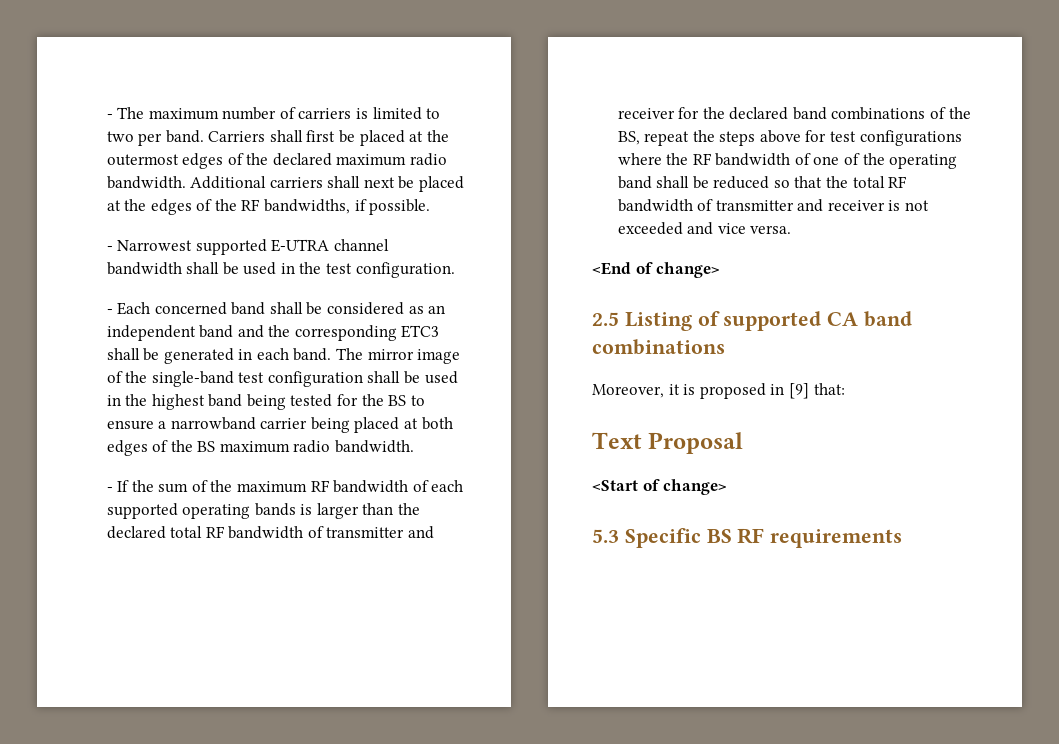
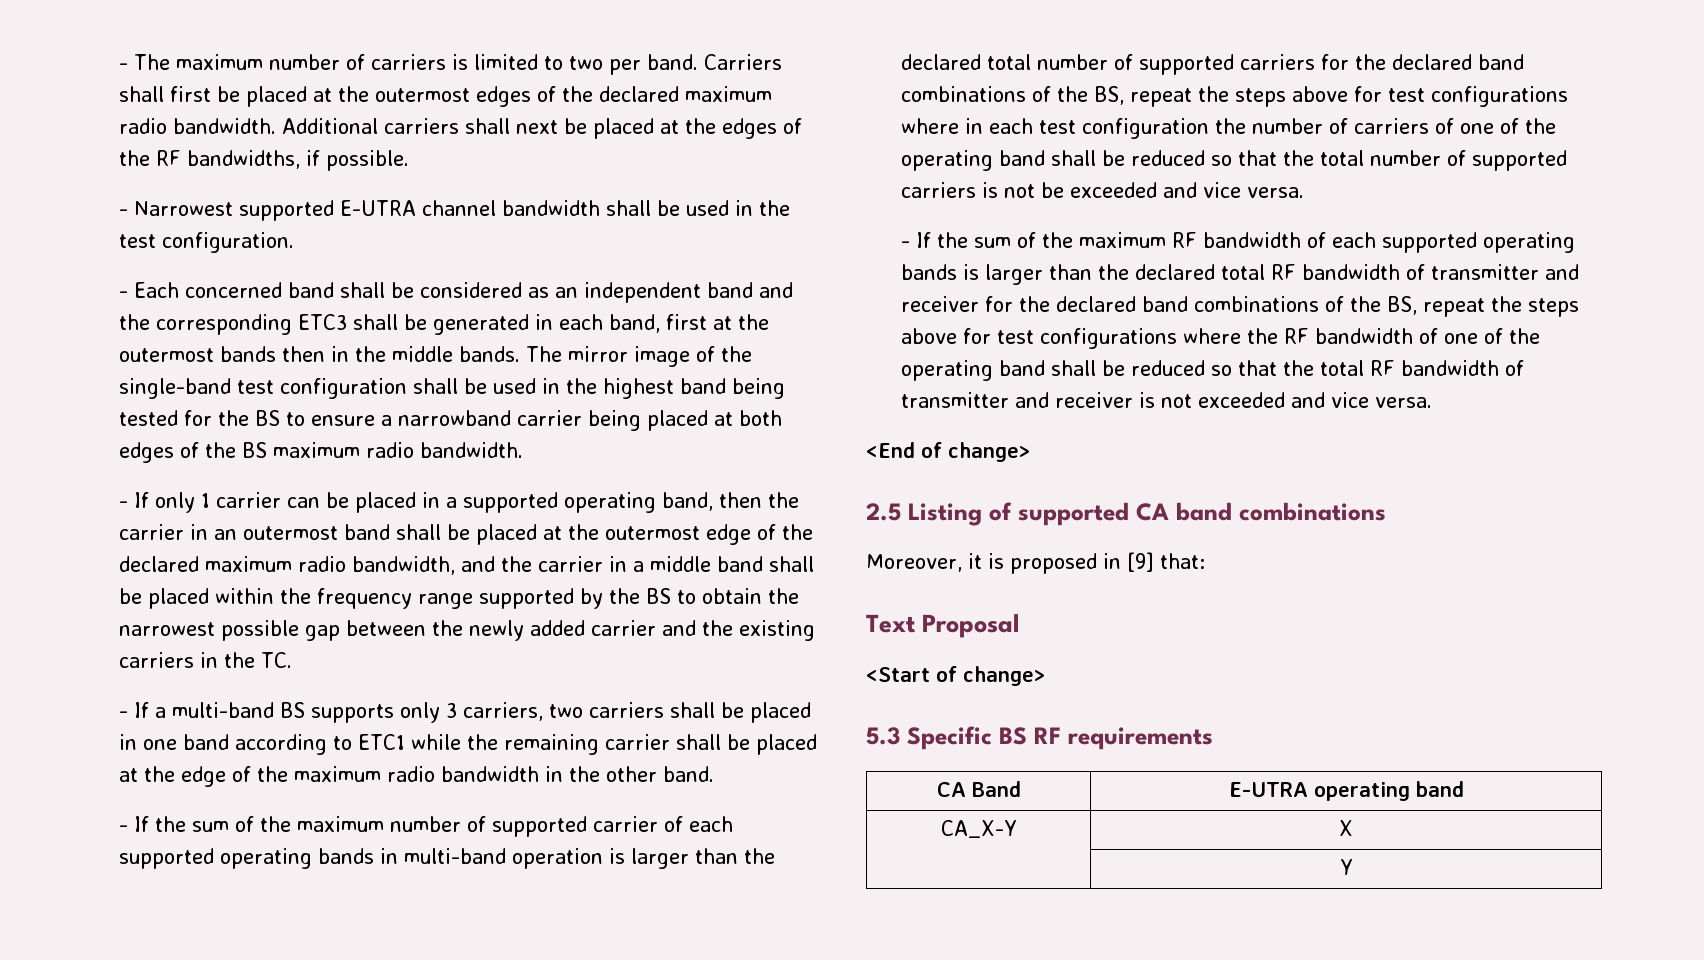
- - Each concerned band shall be considered as an independent band and the corresponding ETC3 shall be generated in each band.
+ - Each concerned band shall be considered as an independent band and the corresponding ETC3 shall be generated in each band, first at the outermost bands then in the middle bands.
+ - If only 1 carrier can be placed in a supported operating band, then the carrier in an outermost band shall be placed at the outermost edge of the declared maximum radio bandwidth, and the carrier in a middle band shall be placed within the frequency range supported by the BS to obtain the narrowest possible gap between the newly added carrier and the existing carriers in the TC.
+ - If a multi-band BS supports only 3 carriers, two carriers shall be placed in one band according to ETC1 while the remaining carrier shall be placed at the edge of the maximum radio bandwidth in the other band.
+ - If the sum of the maximum number of supported carrier of each supported operating bands in multi-band operation is larger than the declared total number of supported carriers for the declared band combinations of the BS, repeat the steps above for test configurations where in each test configuration the number of carriers of one of the operating band shall be reduced so that the total number of supported carriers is not be exceeded and vice versa.
+ CA Band | E-UTRA operating band
+ CA_X-Y | X
+ | Y

